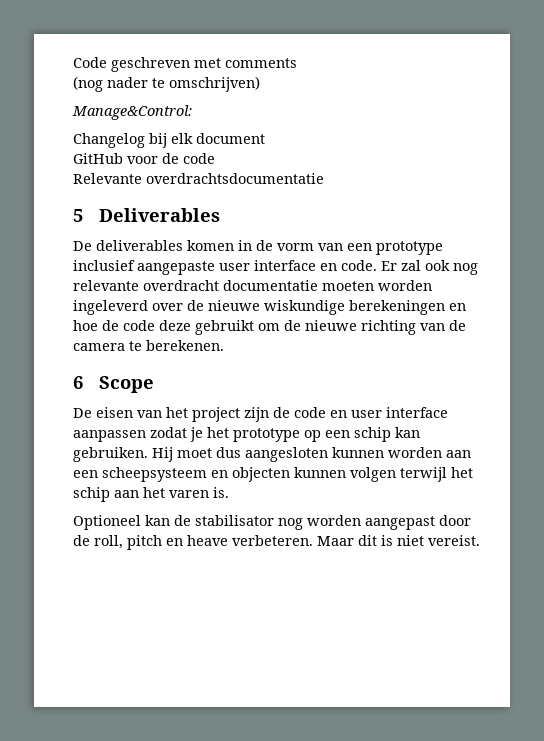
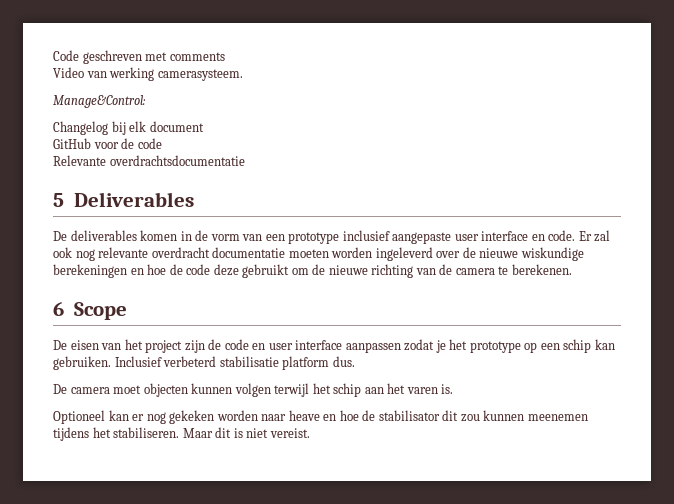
- (nog nader te omschrijven)
+ Video van werking camerasysteem.
- Hij moet dus aangesloten kunnen worden aan een scheepsysteem en objecten kunnen volgen terwijl het schip aan het varen is.
+ Inclusief verbeterd stabilisatie platform dus.
+ De camera moet objecten kunnen volgen terwijl het schip aan het varen is.
- Optioneel kan de stabilisator nog worden aangepast door de roll, pitch en heave verbeteren.
+ Optioneel kan er nog gekeken worden naar heave en hoe de stabilisator dit zou kunnen meenemen tijdens het stabiliseren.

